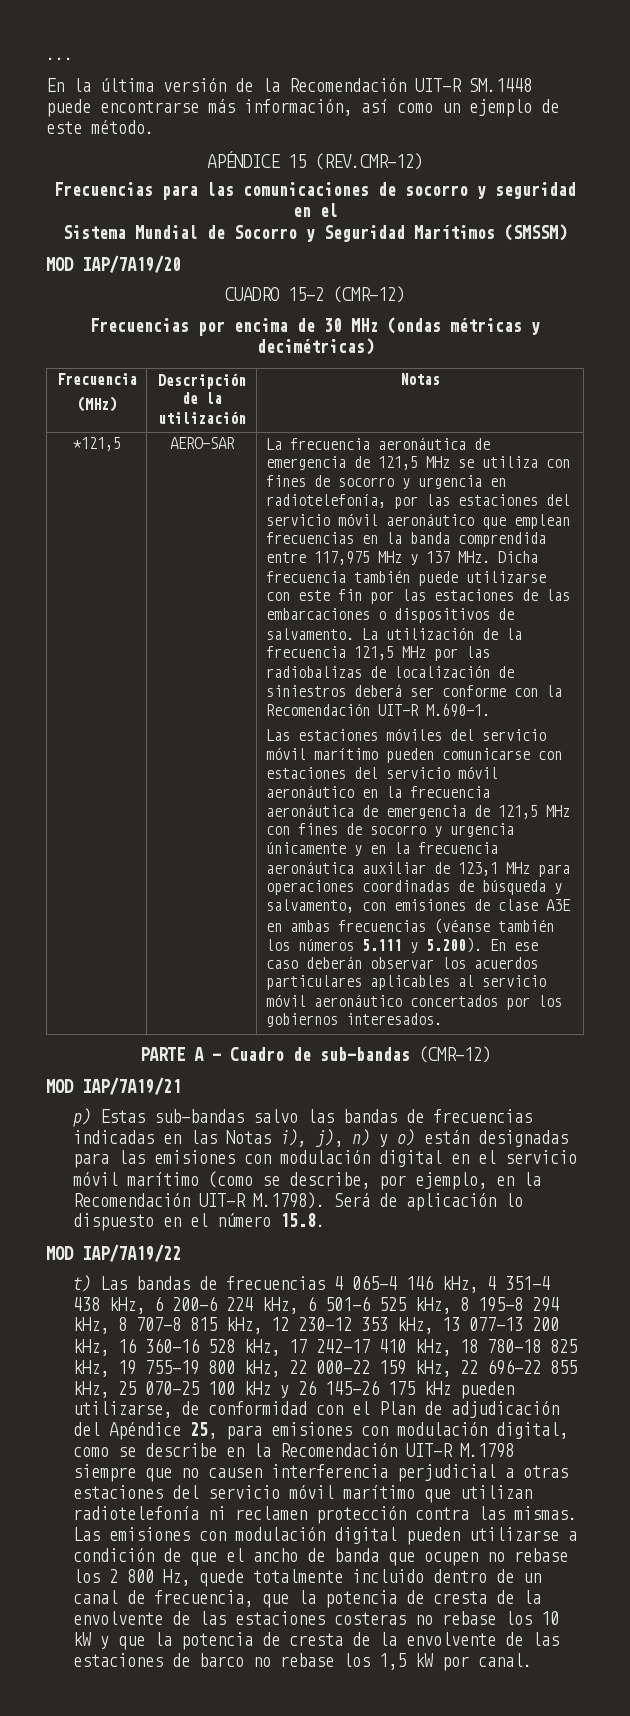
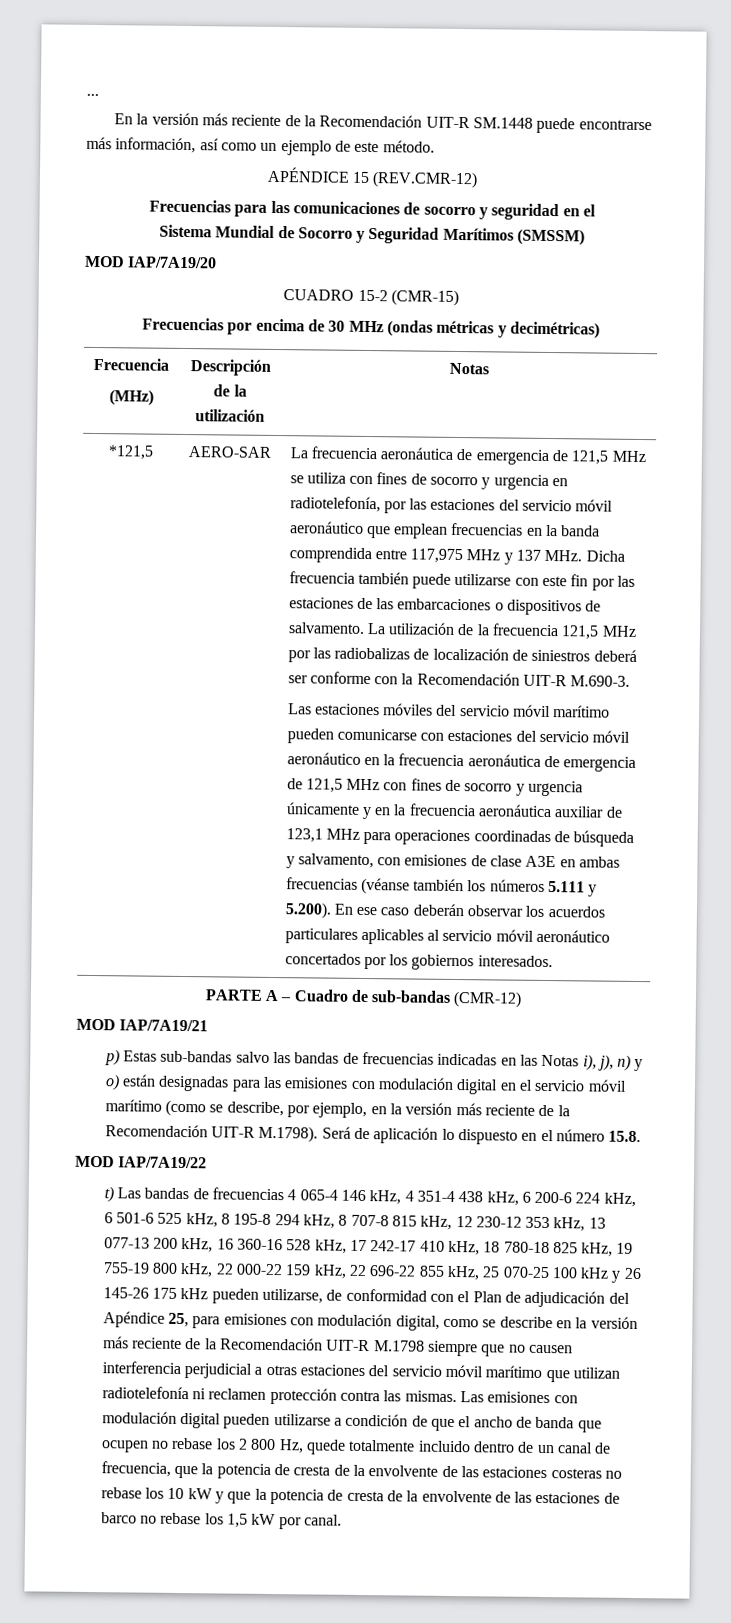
- En la última versión de la Recomendación UIT-R SM.1448 puede encontrarse más información, así como un ejemplo de este método.
+ En la versión más reciente de la Recomendación UIT-R SM.1448 puede encontrarse más información, así como un ejemplo de este método.
- CUADRO 15-2 (CMR-12)
+ CUADRO 15-2 (CMR-15)
- La utilización de la frecuencia 121,5 MHz por las radiobalizas de localización de siniestros deberá ser conforme con la Recomendación UIT-R M.690-1.
+ La utilización de la frecuencia 121,5 MHz por las radiobalizas de localización de siniestros deberá ser conforme con la Recomendación UIT-R M.690-3.
- p) Estas sub-bandas salvo las bandas de frecuencias indicadas en las Notas i), j), n) y o) están designadas para las emisiones con modulación digital en el servicio móvil marítimo (como se describe, por ejemplo, en la Recomendación UIT-R M.1798). Será de aplicación lo dispuesto en el número 15.8.
+ p) Estas sub-bandas salvo las bandas de frecuencias indicadas en las Notas i), j), n) y o) están designadas para las emisiones con modulación digital en el servicio móvil marítimo (como se describe, por ejemplo, en la versión más reciente de la Recomendación UIT-R M.1798). Será de aplicación lo dispuesto en el número 15.8.
- t) Las bandas de frecuencias 4 065-4 146 kHz, 4 351-4 438 kHz, 6 200-6 224 kHz, 6 501-6 525 kHz, 8 195-8 294 kHz, 8 707-8 815 kHz, 12 230-12 353 kHz, 13 077-13 200 kHz, 16 360-16 528 kHz, 17 242-17 410 kHz, 18 780-18 825 kHz, 19 755-19 800 kHz, 22 000-22 159 kHz, 22 696-22 855 kHz, 25 070-25 100 kHz y 26 145-26 175 kHz pueden utilizarse, de conformidad con el Plan de adjudicación del Apéndice 25, para emisiones con modulación digital, como se describe en la Recomendación UIT-R M.1798 siempre que no causen interferencia perjudicial a otras estaciones del servicio móvil marítimo que utilizan radiotelefonía ni reclamen protección contra las mismas.
+ t) Las bandas de frecuencias 4 065-4 146 kHz, 4 351-4 438 kHz, 6 200-6 224 kHz, 6 501-6 525 kHz, 8 195-8 294 kHz, 8 707-8 815 kHz, 12 230-12 353 kHz, 13 077-13 200 kHz, 16 360-16 528 kHz, 17 242-17 410 kHz, 18 780-18 825 kHz, 19 755-19 800 kHz, 22 000-22 159 kHz, 22 696-22 855 kHz, 25 070-25 100 kHz y 26 145-26 175 kHz pueden utilizarse, de conformidad con el Plan de adjudicación del Apéndice 25, para emisiones con modulación digital, como se describe en la versión más reciente de la Recomendación UIT-R M.1798 siempre que no causen interferencia perjudicial a otras estaciones del servicio móvil marítimo que utilizan radiotelefonía ni reclamen protección contra las mismas.

